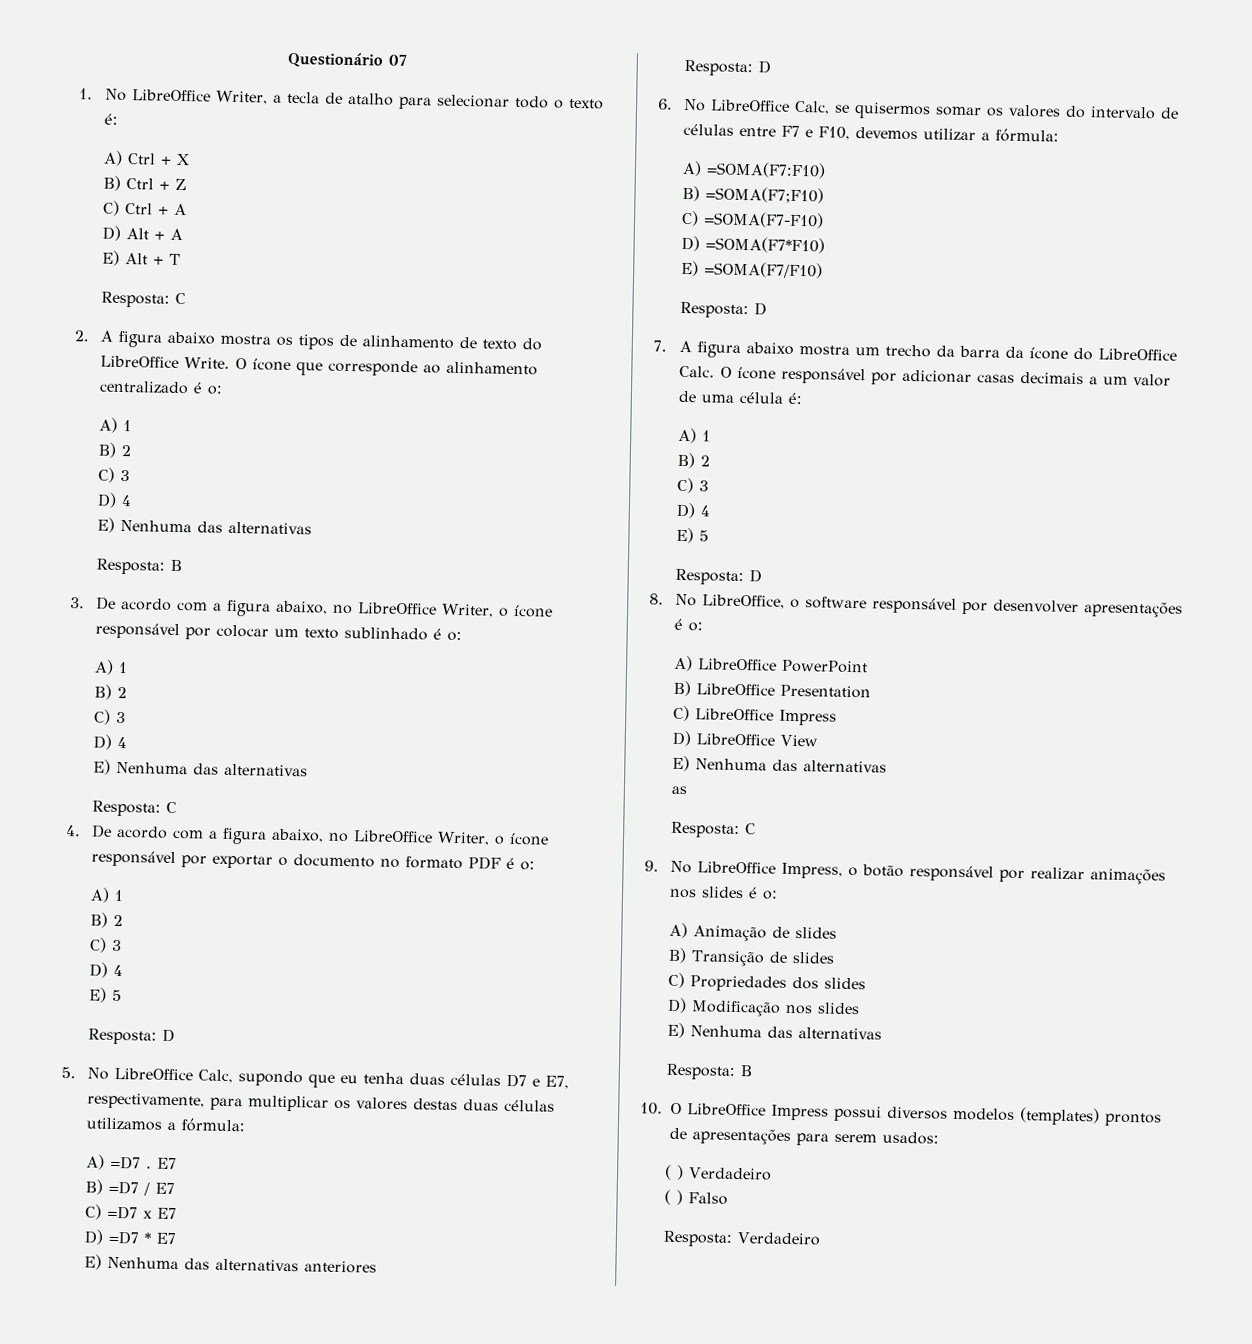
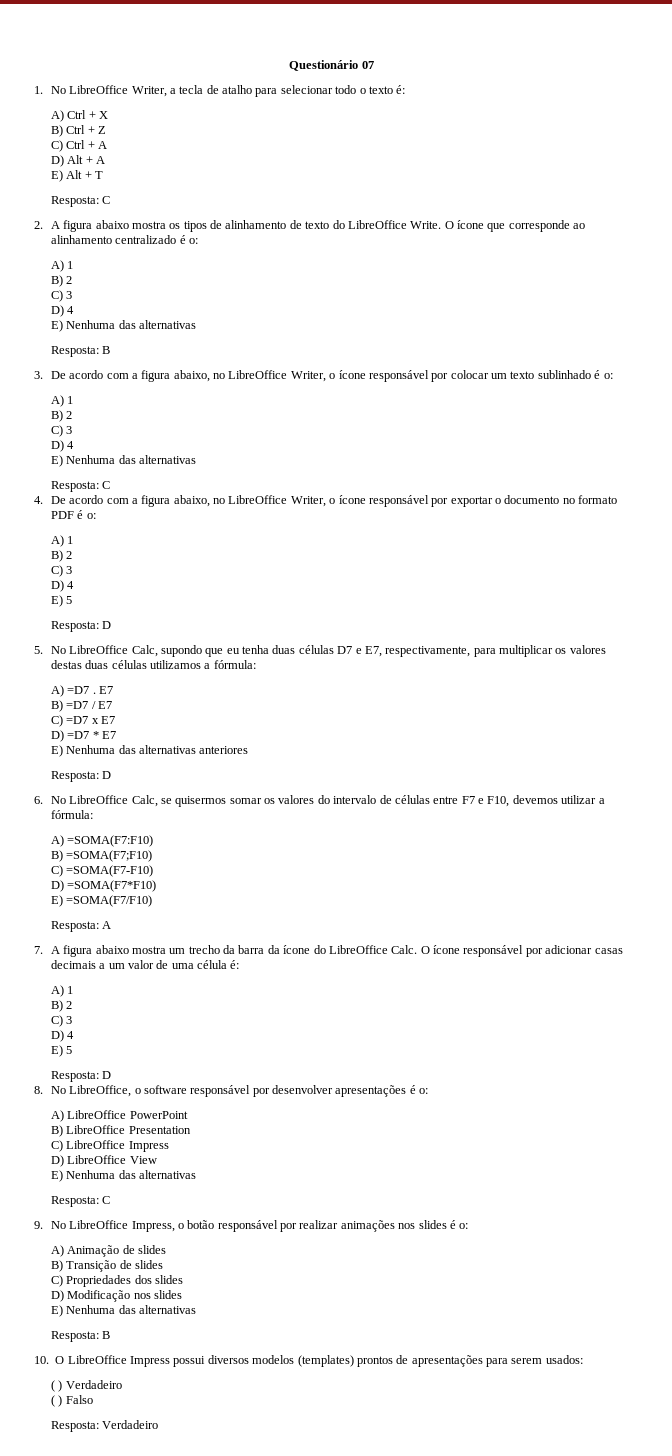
  E) =SOMA(F7/F10)
- Resposta: D
+ Resposta: A
- as

